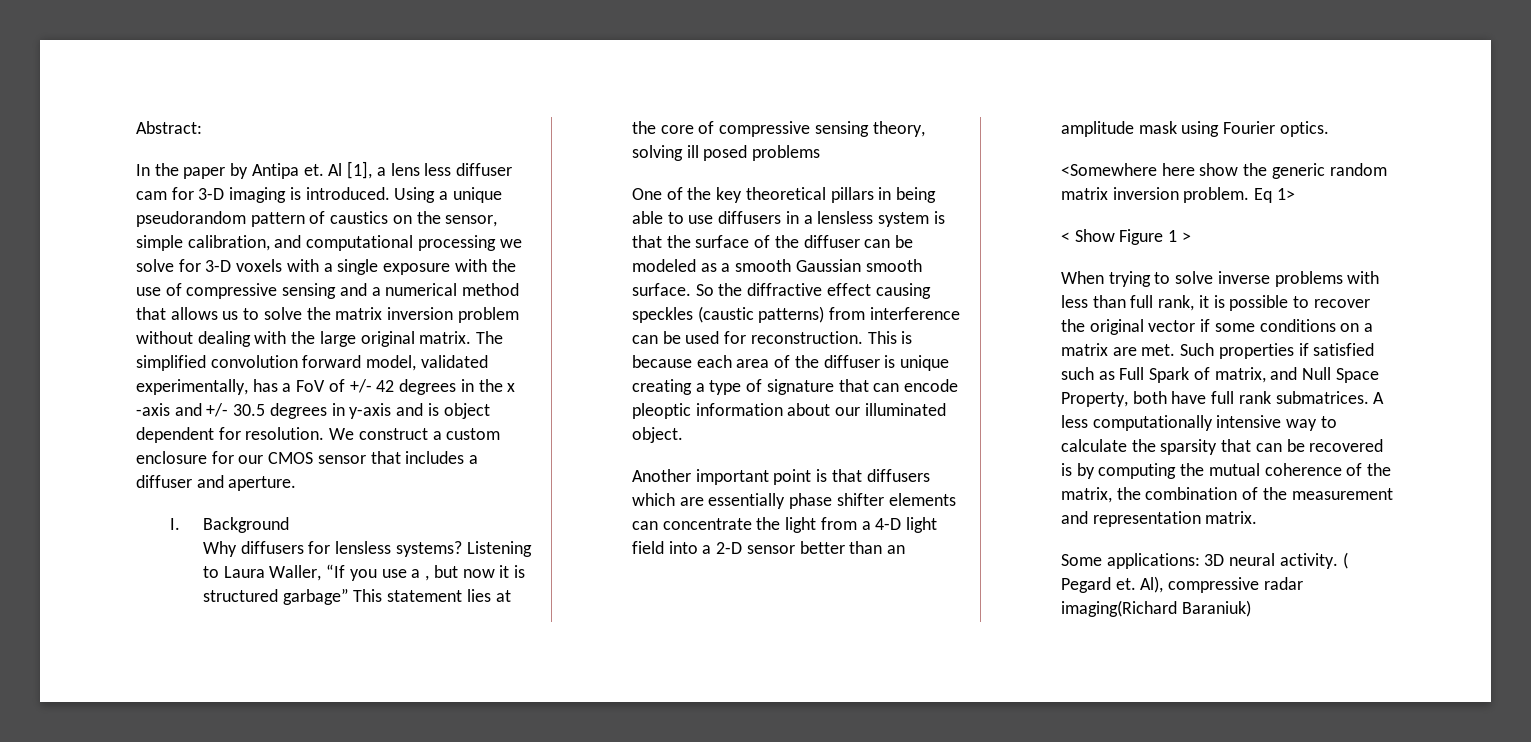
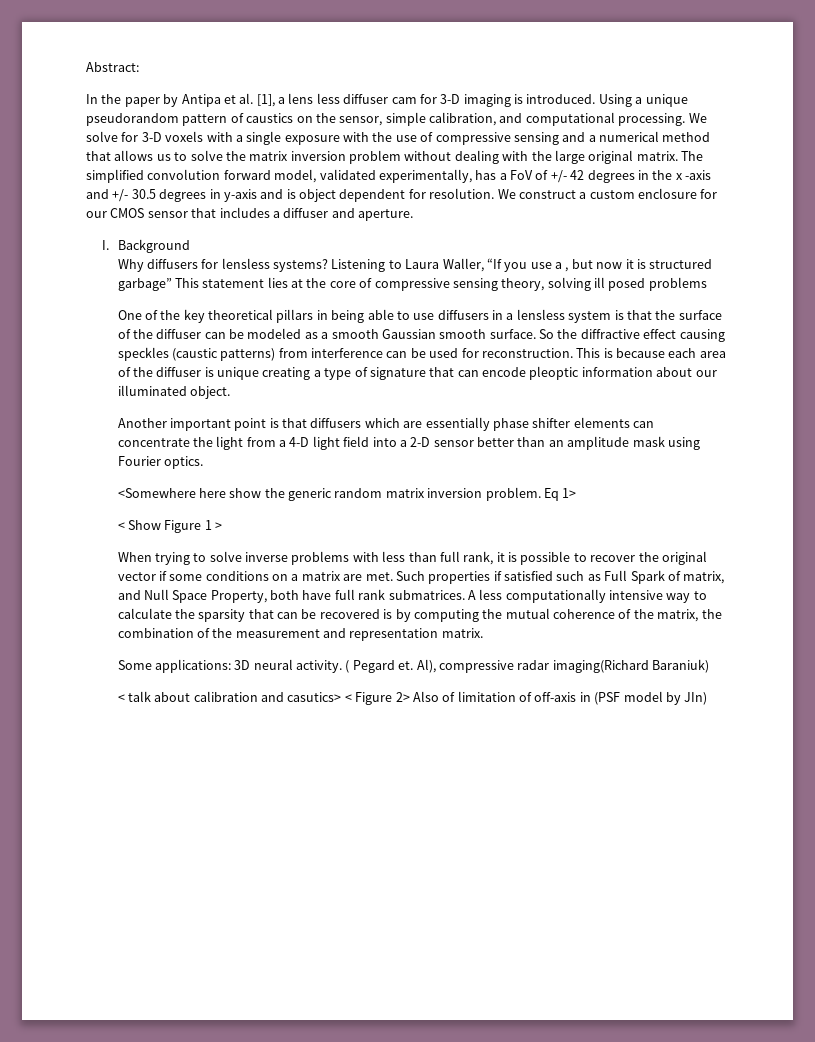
- In the paper by Antipa et. Al [1], a lens less diffuser cam for 3-D imaging is introduced.
+ In the paper by Antipa et al. [1], a lens less diffuser cam for 3-D imaging is introduced.
- Using a unique pseudorandom pattern of caustics on the sensor, simple calibration, and computational processing we solve for 3-D voxels with a single exposure with the use of compressive sensing and a numerical method that allows us to solve the matrix inversion problem without dealing with the large original matrix.
+ Using a unique pseudorandom pattern of caustics on the sensor, simple calibration, and computational processing. We solve for 3-D voxels with a single exposure with the use of compressive sensing and a numerical method that allows us to solve the matrix inversion problem without dealing with the large original matrix.
+ < talk about calibration and casutics> < Figure 2> Also of limitation of off-axis in (PSF model by JIn)

